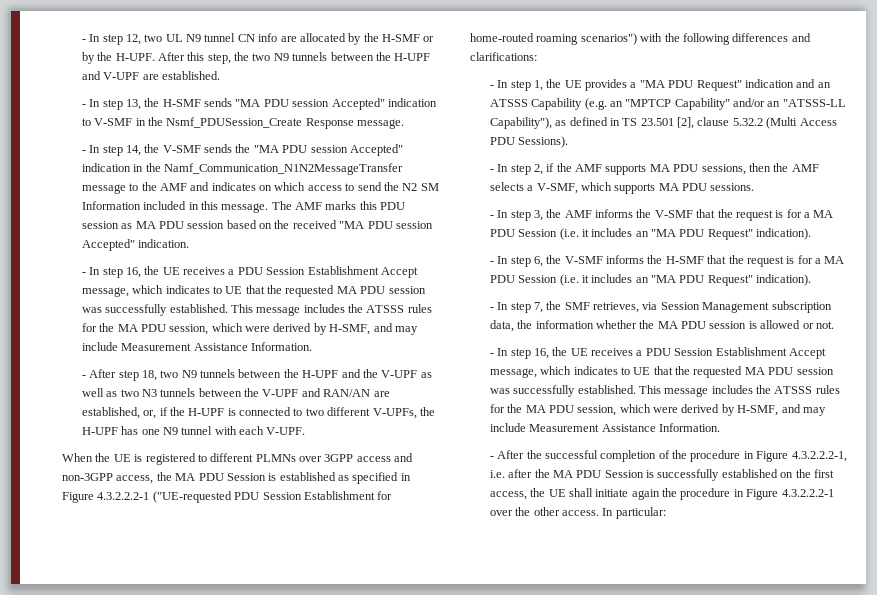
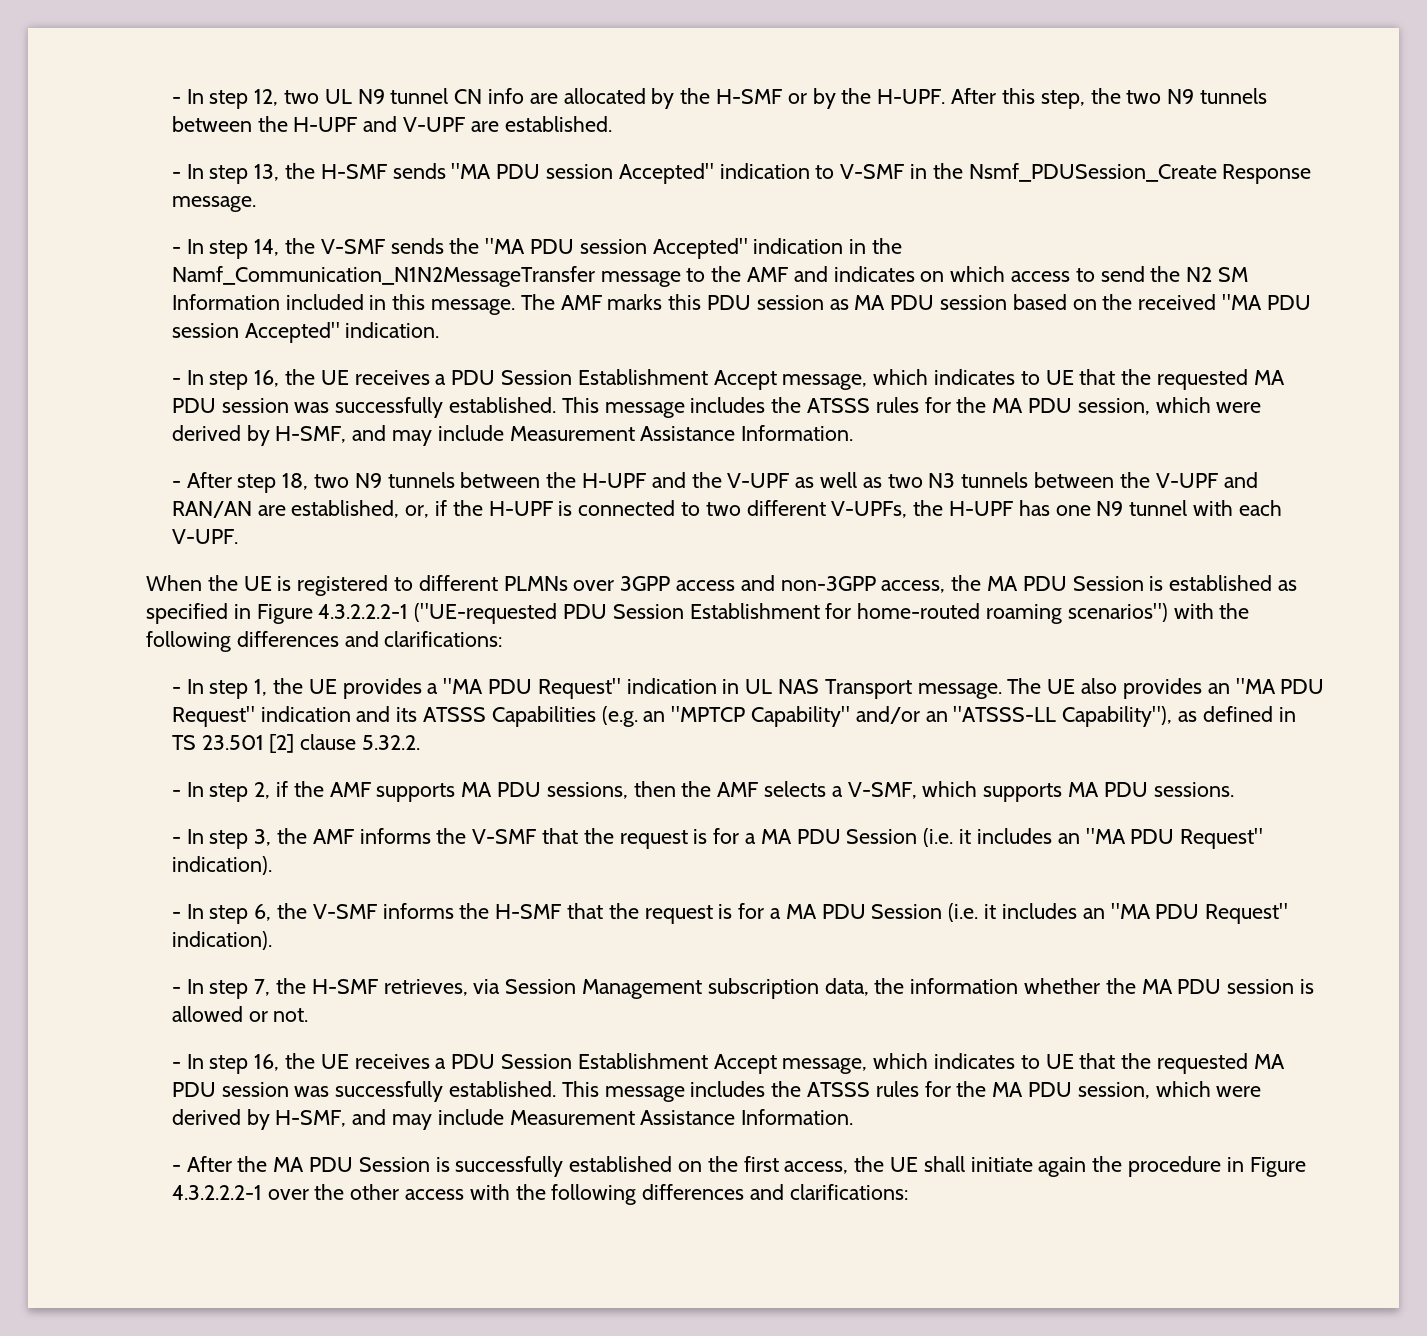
- - In step 1, the UE provides a "MA PDU Request" indication and an ATSSS Capability (e.g. an "MPTCP Capability" and/or an "ATSSS-LL Capability"), as defined in TS 23.501 [2], clause 5.32.2 (Multi Access PDU Sessions).
+ - In step 1, the UE provides a "MA PDU Request" indication in UL NAS Transport message. The UE also provides an "MA PDU Request" indication and its ATSSS Capabilities (e.g. an "MPTCP Capability" and/or an "ATSSS-LL Capability"), as defined in TS 23.501 [2] clause 5.32.2.
- - In step 7, the SMF retrieves, via Session Management subscription data, the information whether the MA PDU session is allowed or not.
+ - In step 7, the H-SMF retrieves, via Session Management subscription data, the information whether the MA PDU session is allowed or not.
- - After the successful completion of the procedure in Figure 4.3.2.2.2-1, i.e. after the MA PDU Session is successfully established on the first access, the UE shall initiate again the procedure in Figure 4.3.2.2.2-1 over the other access. In particular:
+ - After the MA PDU Session is successfully established on the first access, the UE shall initiate again the procedure in Figure 4.3.2.2.2-1 over the other access with the following differences and clarifications:

